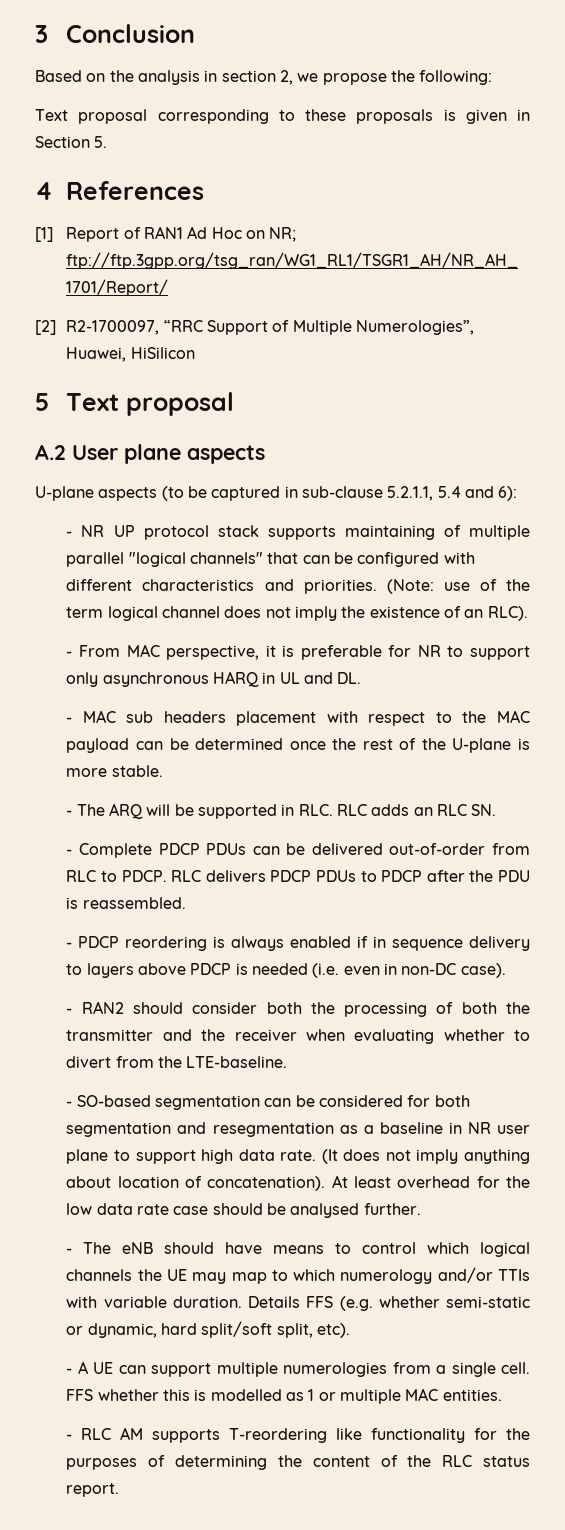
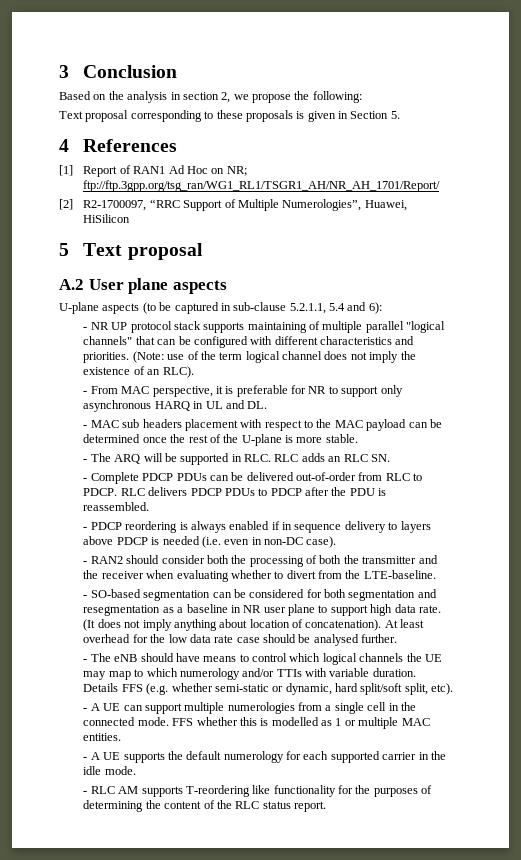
- - A UE can support multiple numerologies from a single cell.
+ - A UE can support multiple numerologies from a single cell in the connected mode.
+ - A UE supports the default numerology for each supported carrier in the idle mode.

